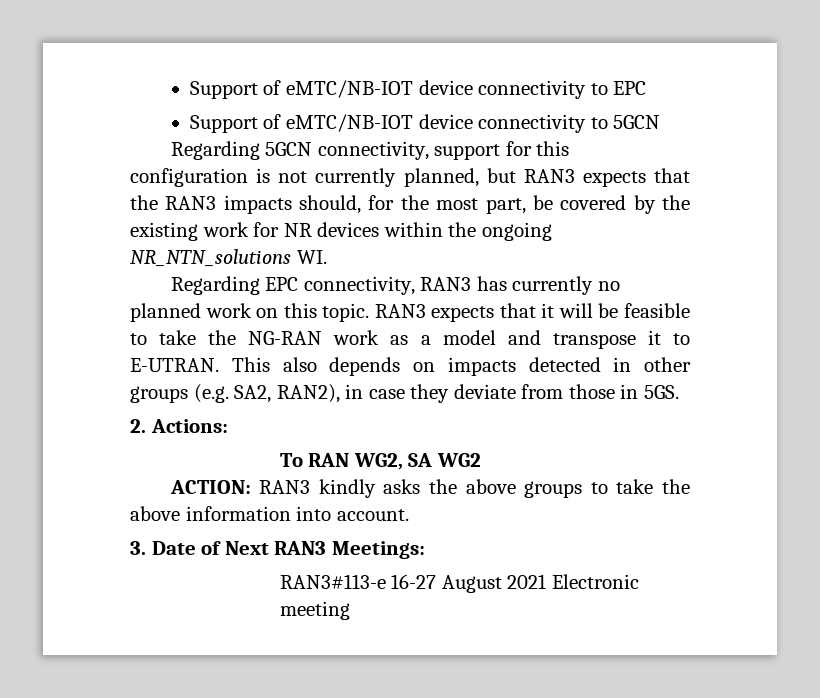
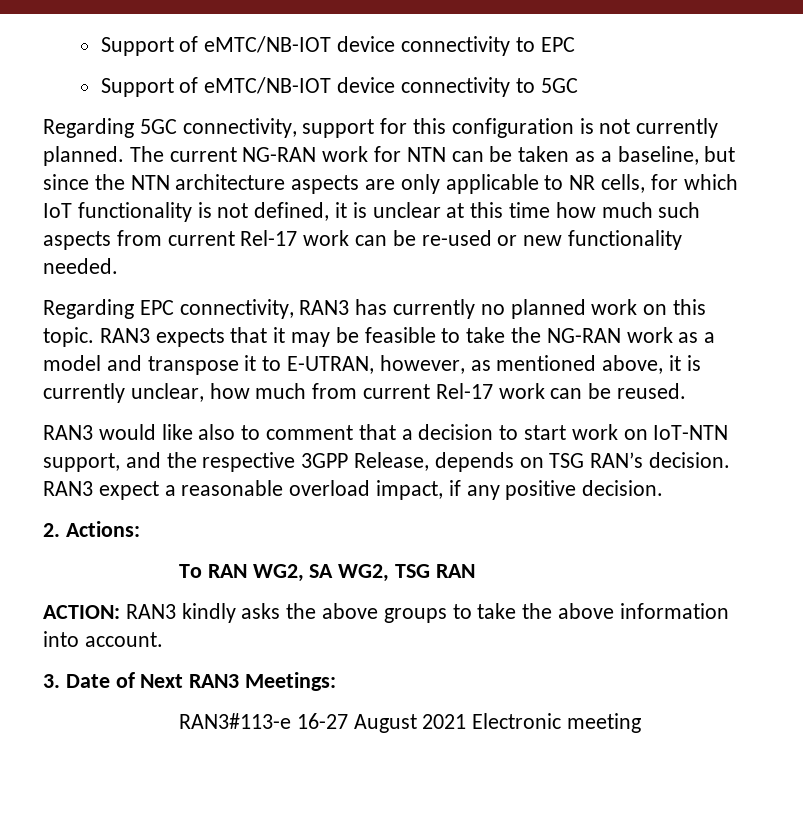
- Support of eMTC/NB-IOT device connectivity to 5GCN
- Regarding 5GCN connectivity, support for this configuration is not currently planned, but RAN3 expects that the RAN3 impacts should, for the most part, be covered by the existing work for NR devices within the ongoing NR_NTN_solutions WI.
+ Support of eMTC/NB-IOT device connectivity to 5GC
+ Regarding 5GC connectivity, support for this configuration is not currently planned. The current NG-RAN work for NTN can be taken as a baseline, but since the NTN architecture aspects are only applicable to NR cells, for which IoT functionality is not defined, it is unclear at this time how much such aspects from current Rel-17 work can be re-used or new functionality needed.
- RAN3 expects that it will be feasible to take the NG-RAN work as a model and transpose it to E-UTRAN. This also depends on impacts detected in other groups (e.g. SA2, RAN2), in case they deviate from those in 5GS.
+ RAN3 expects that it may be feasible to take the NG-RAN work as a model and transpose it to E-UTRAN, however, as mentioned above, it is currently unclear, how much from current Rel-17 work can be reused.
+ RAN3 would like also to comment that a decision to start work on IoT-NTN support, and the respective 3GPP Release, depends on TSG RAN’s decision. RAN3 expect a reasonable overload impact, if any positive decision.
- To RAN WG2, SA WG2
+ To RAN WG2, SA WG2, TSG RAN

